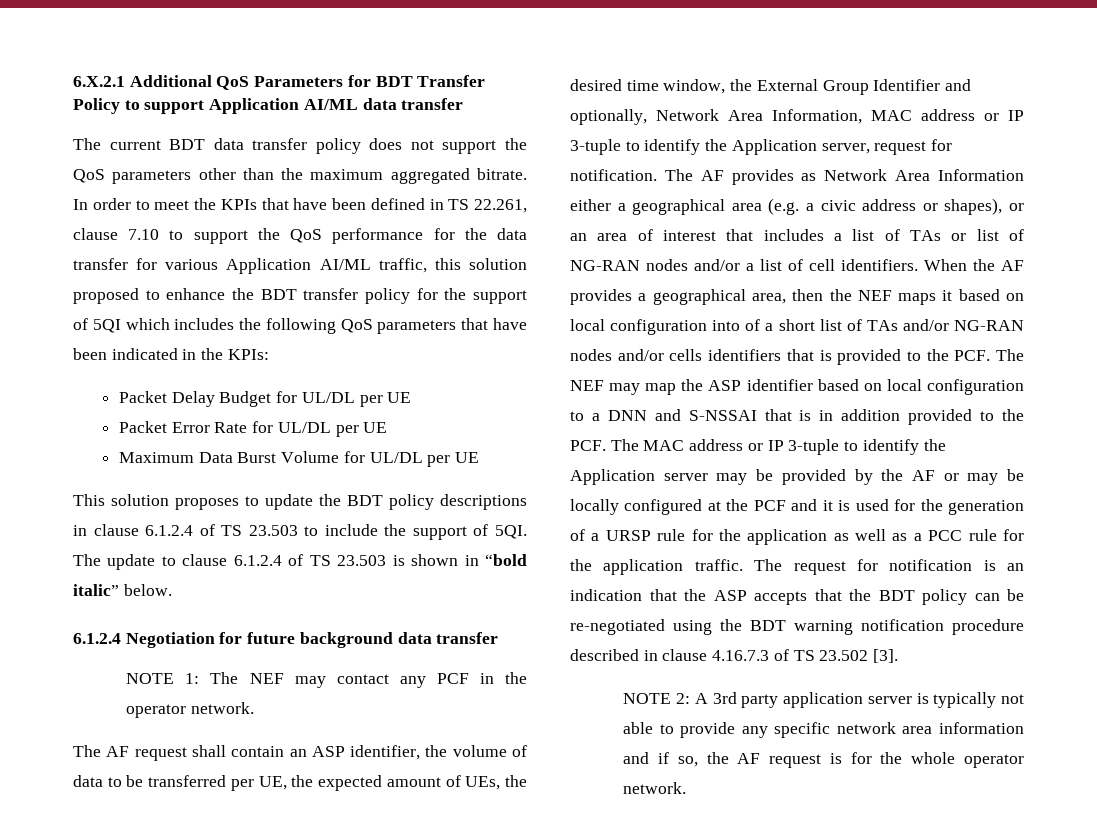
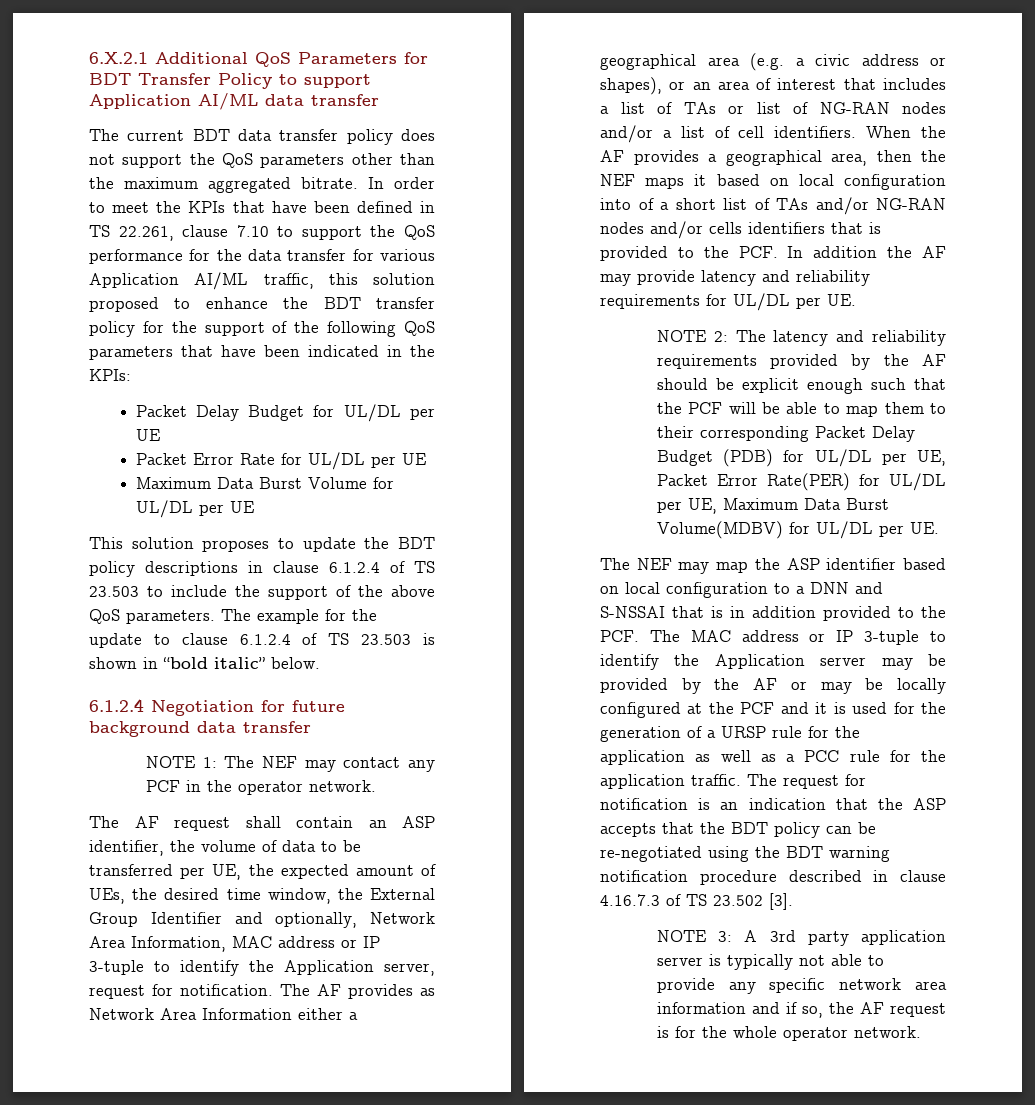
- In order to meet the KPIs that have been defined in TS 22.261, clause 7.10 to support the QoS performance for the data transfer for various Application AI/ML traffic, this solution proposed to enhance the BDT transfer policy for the support of 5QI which includes the following QoS parameters that have been indicated in the KPIs:
+ In order to meet the KPIs that have been defined in TS 22.261, clause 7.10 to support the QoS performance for the data transfer for various Application AI/ML traffic, this solution proposed to enhance the BDT transfer policy for the support of the following QoS parameters that have been indicated in the KPIs:
- This solution proposes to update the BDT policy descriptions in clause 6.1.2.4 of TS 23.503 to include the support of 5QI. The update to clause 6.1.2.4 of TS 23.503 is shown in “bold italic” below.
+ This solution proposes to update the BDT policy descriptions in clause 6.1.2.4 of TS 23.503 to include the support of the above QoS parameters. The example for the update to clause 6.1.2.4 of TS 23.503 is shown in “bold italic” below.
- When the AF provides a geographical area, then the NEF maps it based on local configuration into of a short list of TAs and/or NG-RAN nodes and/or cells identifiers that is provided to the PCF. The NEF may map the ASP identifier based on local configuration to a DNN and S-NSSAI that is in addition provided to the PCF. The MAC address or IP 3-tuple to identify the Application server may be provided by the AF or may be locally configured at the PCF and it is used for the generation of a URSP rule for the application as well as a PCC rule for the application traffic.
+ When the AF provides a geographical area, then the NEF maps it based on local configuration into of a short list of TAs and/or NG-RAN nodes and/or cells identifiers that is provided to the PCF. In addition the AF may provide latency and reliability requirements for UL/DL per UE.
+ NOTE 2: The latency and reliability requirements provided by the AF should be explicit enough such that the PCF will be able to map them to their corresponding Packet Delay Budget (PDB) for UL/DL per UE, Packet Error Rate(PER) for UL/DL per UE, Maximum Data Burst Volume(MDBV) for UL/DL per UE.
+ The NEF may map the ASP identifier based on local configuration to a DNN and S-NSSAI that is in addition provided to the PCF. The MAC address or IP 3-tuple to identify the Application server may be provided by the AF or may be locally configured at the PCF and it is used for the generation of a URSP rule for the application as well as a PCC rule for the application traffic.
- NOTE 2: A 3rd party application server is typically not able to provide any specific network area information and if so, the AF request is for the whole operator network.
+ NOTE 3: A 3rd party application server is typically not able to provide any specific network area information and if so, the AF request is for the whole operator network.

